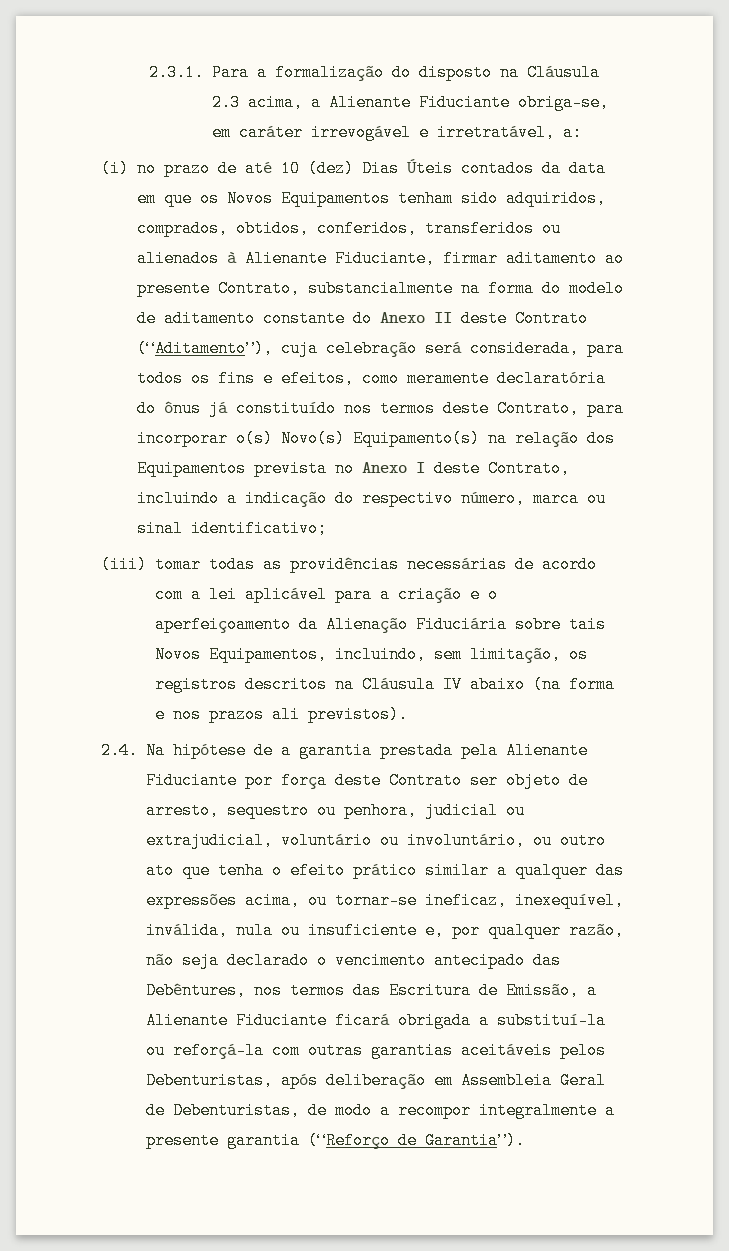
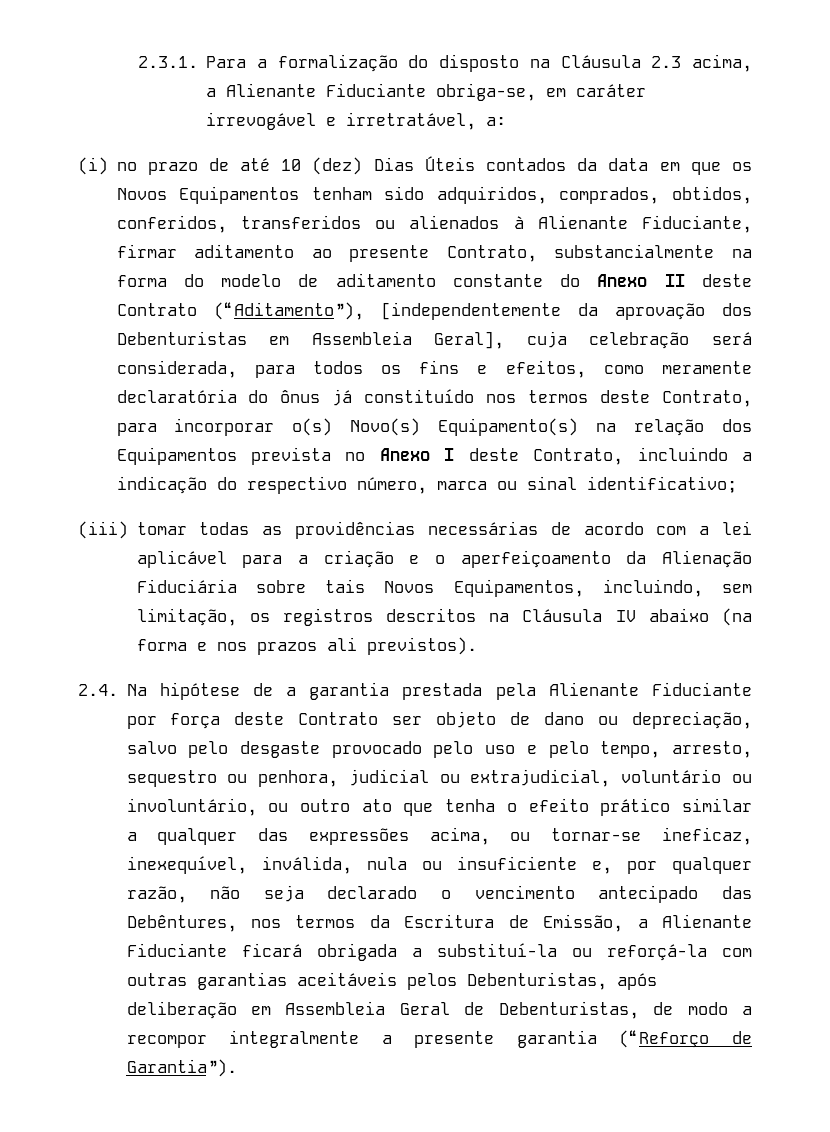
- (i) no prazo de até 10 (dez) Dias Úteis contados da data em que os Novos Equipamentos tenham sido adquiridos, comprados, obtidos, conferidos, transferidos ou alienados à Alienante Fiduciante, firmar aditamento ao presente Contrato, substancialmente na forma do modelo de aditamento constante do Anexo II deste Contrato (“Aditamento”), cuja celebração será considerada, para todos os fins e efeitos, como meramente declaratória do ônus já constituído nos termos deste Contrato, para incorporar o(s) Novo(s) Equipamento(s) na relação dos Equipamentos prevista no Anexo I deste Contrato, incluindo a indicação do respectivo número, marca ou sinal identificativo;
+ (i) no prazo de até 10 (dez) Dias Úteis contados da data em que os Novos Equipamentos tenham sido adquiridos, comprados, obtidos, conferidos, transferidos ou alienados à Alienante Fiduciante, firmar aditamento ao presente Contrato, substancialmente na forma do modelo de aditamento constante do Anexo II deste Contrato (“Aditamento”), [independentemente da aprovação dos Debenturistas em Assembleia Geral], cuja celebração será considerada, para todos os fins e efeitos, como meramente declaratória do ônus já constituído nos termos deste Contrato, para incorporar o(s) Novo(s) Equipamento(s) na relação dos Equipamentos prevista no Anexo I deste Contrato, incluindo a indicação do respectivo número, marca ou sinal identificativo;
- 2.4. Na hipótese de a garantia prestada pela Alienante Fiduciante por força deste Contrato ser objeto de arresto, sequestro ou penhora, judicial ou extrajudicial, voluntário ou involuntário, ou outro ato que tenha o efeito prático similar a qualquer das expressões acima, ou tornar-se ineficaz, inexequível, inválida, nula ou insuficiente e, por qualquer razão, não seja declarado o vencimento antecipado das Debêntures, nos termos das Escritura de Emissão, a Alienante Fiduciante ficará obrigada a substituí-la ou reforçá-la com outras garantias aceitáveis pelos Debenturistas, após deliberação em Assembleia Geral de Debenturistas, de modo a recompor integralmente a presente garantia (“Reforço de Garantia”).
+ 2.4. Na hipótese de a garantia prestada pela Alienante Fiduciante por força deste Contrato ser objeto de dano ou depreciação, salvo pelo desgaste provocado pelo uso e pelo tempo, arresto, sequestro ou penhora, judicial ou extrajudicial, voluntário ou involuntário, ou outro ato que tenha o efeito prático similar a qualquer das expressões acima, ou tornar-se ineficaz, inexequível, inválida, nula ou insuficiente e, por qualquer razão, não seja declarado o vencimento antecipado das Debêntures, nos termos da Escritura de Emissão, a Alienante Fiduciante ficará obrigada a substituí-la ou reforçá-la com outras garantias aceitáveis pelos Debenturistas, após deliberação em Assembleia Geral de Debenturistas, de modo a recompor integralmente a presente garantia (“Reforço de Garantia”).

